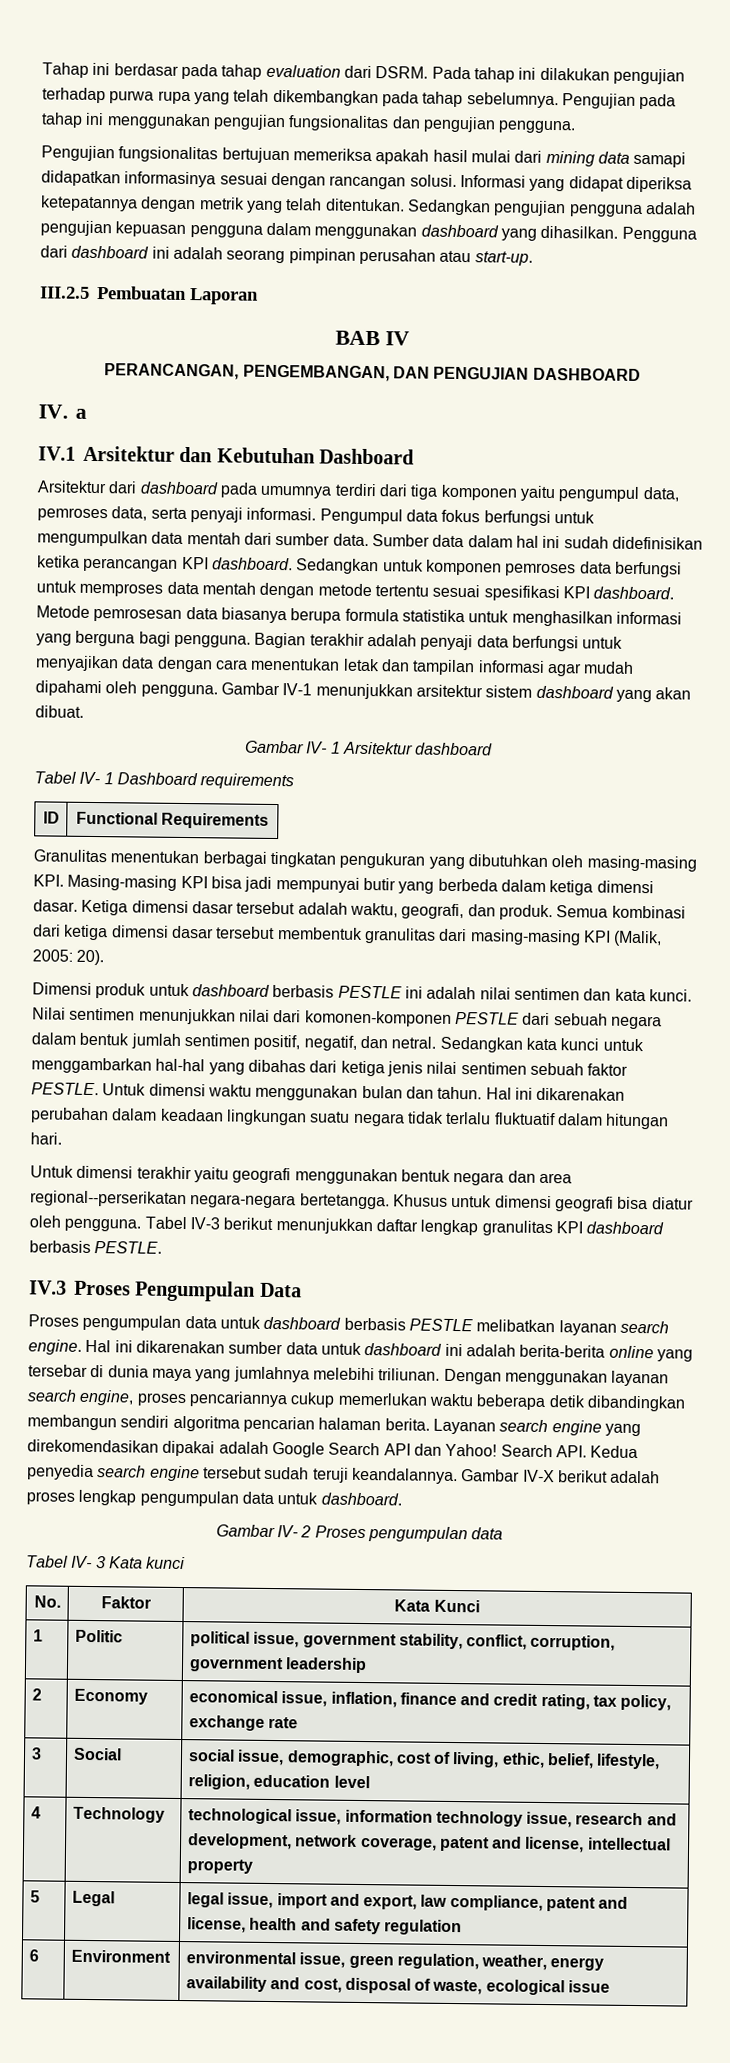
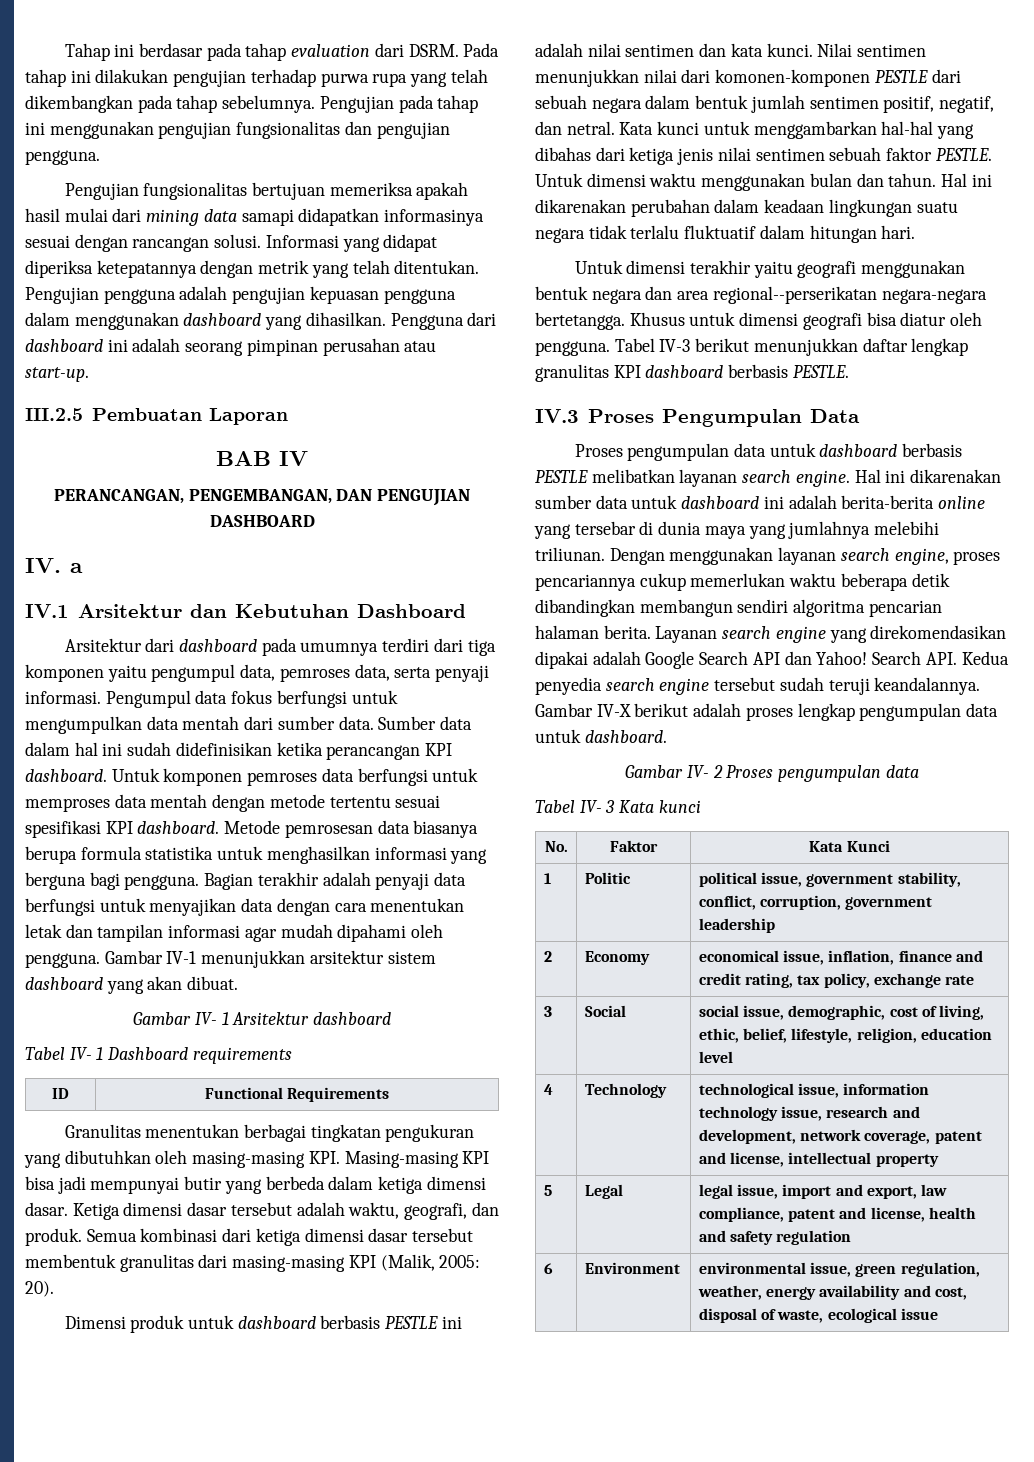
- Sedangkan pengujian pengguna adalah pengujian kepuasan pengguna dalam menggunakan dashboard yang dihasilkan.
+ Pengujian pengguna adalah pengujian kepuasan pengguna dalam menggunakan dashboard yang dihasilkan.
- Sedangkan untuk komponen pemroses data berfungsi untuk memproses data mentah dengan metode tertentu sesuai spesifikasi KPI dashboard.
+ Untuk komponen pemroses data berfungsi untuk memproses data mentah dengan metode tertentu sesuai spesifikasi KPI dashboard.
- Sedangkan kata kunci untuk menggambarkan hal-hal yang dibahas dari ketiga jenis nilai sentimen sebuah faktor PESTLE.
+ Kata kunci untuk menggambarkan hal-hal yang dibahas dari ketiga jenis nilai sentimen sebuah faktor PESTLE.

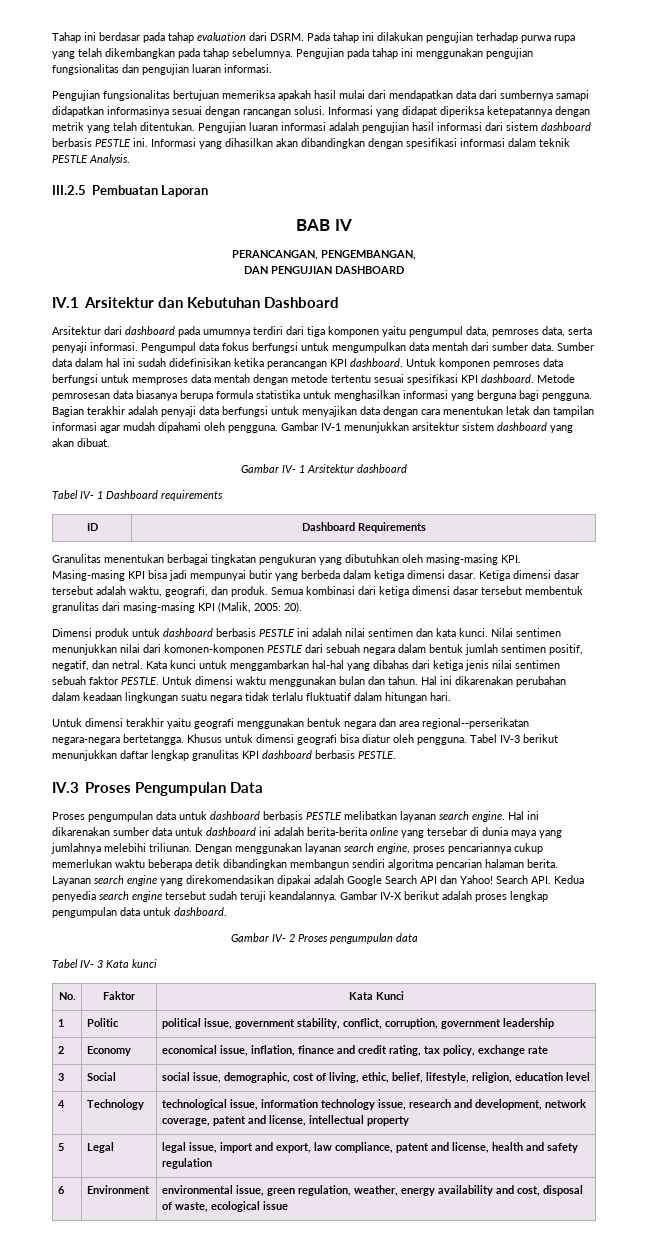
- Pengujian pada tahap ini menggunakan pengujian fungsionalitas dan pengujian pengguna.
+ Pengujian pada tahap ini menggunakan pengujian fungsionalitas dan pengujian luaran informasi.
- Pengujian fungsionalitas bertujuan memeriksa apakah hasil mulai dari mining data samapi didapatkan informasinya sesuai dengan rancangan solusi.
+ Pengujian fungsionalitas bertujuan memeriksa apakah hasil mulai dari mendapatkan data dari sumbernya samapi didapatkan informasinya sesuai dengan rancangan solusi.
- Pengujian pengguna adalah pengujian kepuasan pengguna dalam menggunakan dashboard yang dihasilkan. Pengguna dari dashboard ini adalah seorang pimpinan perusahan atau start-up.
+ Pengujian luaran informasi adalah pengujian hasil informasi dari sistem dashboard berbasis PESTLE ini. Informasi yang dihasilkan akan dibandingkan dengan spesifikasi informasi dalam teknik PESTLE Analysis.
- PERANCANGAN, PENGEMBANGAN, DAN PENGUJIAN DASHBOARD
+ PERANCANGAN, PENGEMBANGAN,
+ DAN PENGUJIAN DASHBOARD
- IV. a
- ID | Functional Requirements
+ ID | Dashboard Requirements

